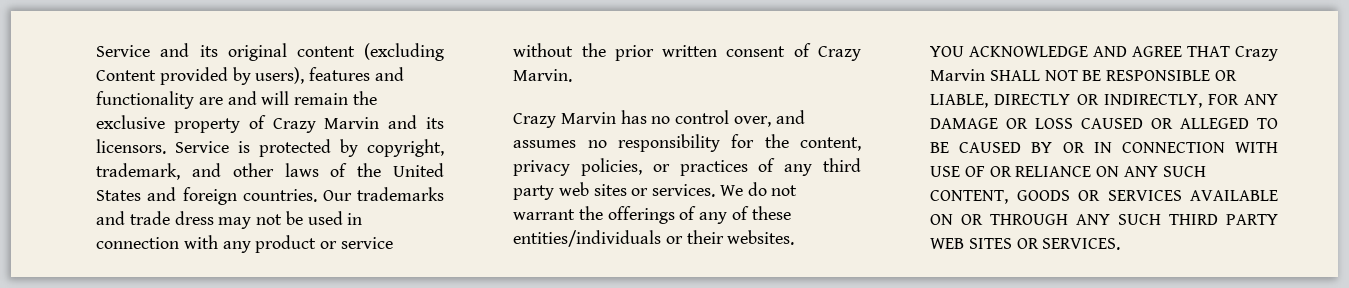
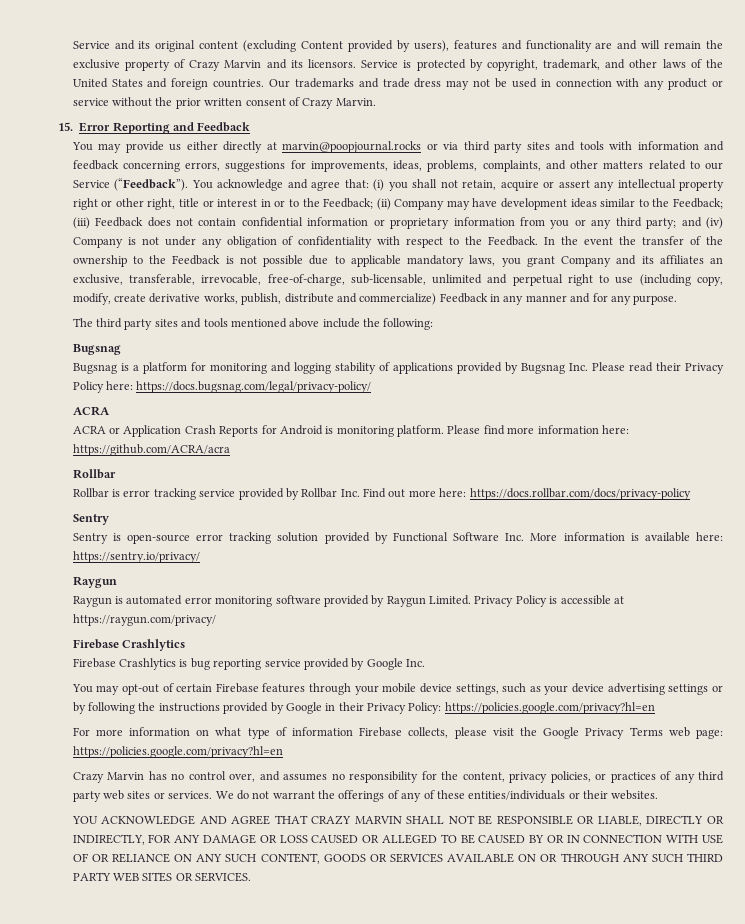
+ 15. Error Reporting and Feedback
+ You may provide us either directly at marvin@poopjournal.rocks or via third party sites and tools with information and feedback concerning errors, suggestions for improvements, ideas, problems, complaints, and other matters related to our Service (“Feedback”). You acknowledge and agree that: (i) you shall not retain, acquire or assert any intellectual property right or other right, title or interest in or to the Feedback; (ii) Company may have development ideas similar to the Feedback; (iii) Feedback does not contain confidential information or proprietary information from you or any third party; and (iv) Company is not under any obligation of confidentiality with respect to the Feedback. In the event the transfer of the ownership to the Feedback is not possible due to applicable mandatory laws, you grant Company and its affiliates an exclusive, transferable, irrevocable, free-of-charge, sub-licensable, unlimited and perpetual right to use (including copy, modify, create derivative works, publish, distribute and commercialize) Feedback in any manner and for any purpose.
+ The third party sites and tools mentioned above include the following:
+ Bugsnag
+ Bugsnag is a platform for monitoring and logging stability of applications provided by Bugsnag Inc. Please read their Privacy Policy here: https://docs.bugsnag.com/legal/privacy-policy/
+ ACRA
+ ACRA or Application Crash Reports for Android is monitoring platform. Please find more information here: https://github.com/ACRA/acra
+ Rollbar
+ Rollbar is error tracking service provided by Rollbar Inc. Find out more here: https://docs.rollbar.com/docs/privacy-policy
+ Sentry
+ Sentry is open-source error tracking solution provided by Functional Software Inc. More information is available here: https://sentry.io/privacy/
+ Raygun
+ Raygun is automated error monitoring software provided by Raygun Limited. Privacy Policy is accessible at https://raygun.com/privacy/
+ Firebase Crashlytics
+ Firebase Crashlytics is bug reporting service provided by Google Inc.
+ You may opt-out of certain Firebase features through your mobile device settings, such as your device advertising settings or by following the instructions provided by Google in their Privacy Policy: https://policies.google.com/privacy?hl=en
+ For more information on what type of information Firebase collects, please visit the Google Privacy Terms web page: https://policies.google.com/privacy?hl=en
- YOU ACKNOWLEDGE AND AGREE THAT Crazy Marvin SHALL NOT BE RESPONSIBLE OR LIABLE, DIRECTLY OR INDIRECTLY, FOR ANY DAMAGE OR LOSS CAUSED OR ALLEGED TO BE CAUSED BY OR IN CONNECTION WITH USE OF OR RELIANCE ON ANY SUCH CONTENT, GOODS OR SERVICES AVAILABLE ON OR THROUGH ANY SUCH THIRD PARTY WEB SITES OR SERVICES.
+ YOU ACKNOWLEDGE AND AGREE THAT CRAZY MARVIN SHALL NOT BE RESPONSIBLE OR LIABLE, DIRECTLY OR INDIRECTLY, FOR ANY DAMAGE OR LOSS CAUSED OR ALLEGED TO BE CAUSED BY OR IN CONNECTION WITH USE OF OR RELIANCE ON ANY SUCH CONTENT, GOODS OR SERVICES AVAILABLE ON OR THROUGH ANY SUCH THIRD PARTY WEB SITES OR SERVICES.

